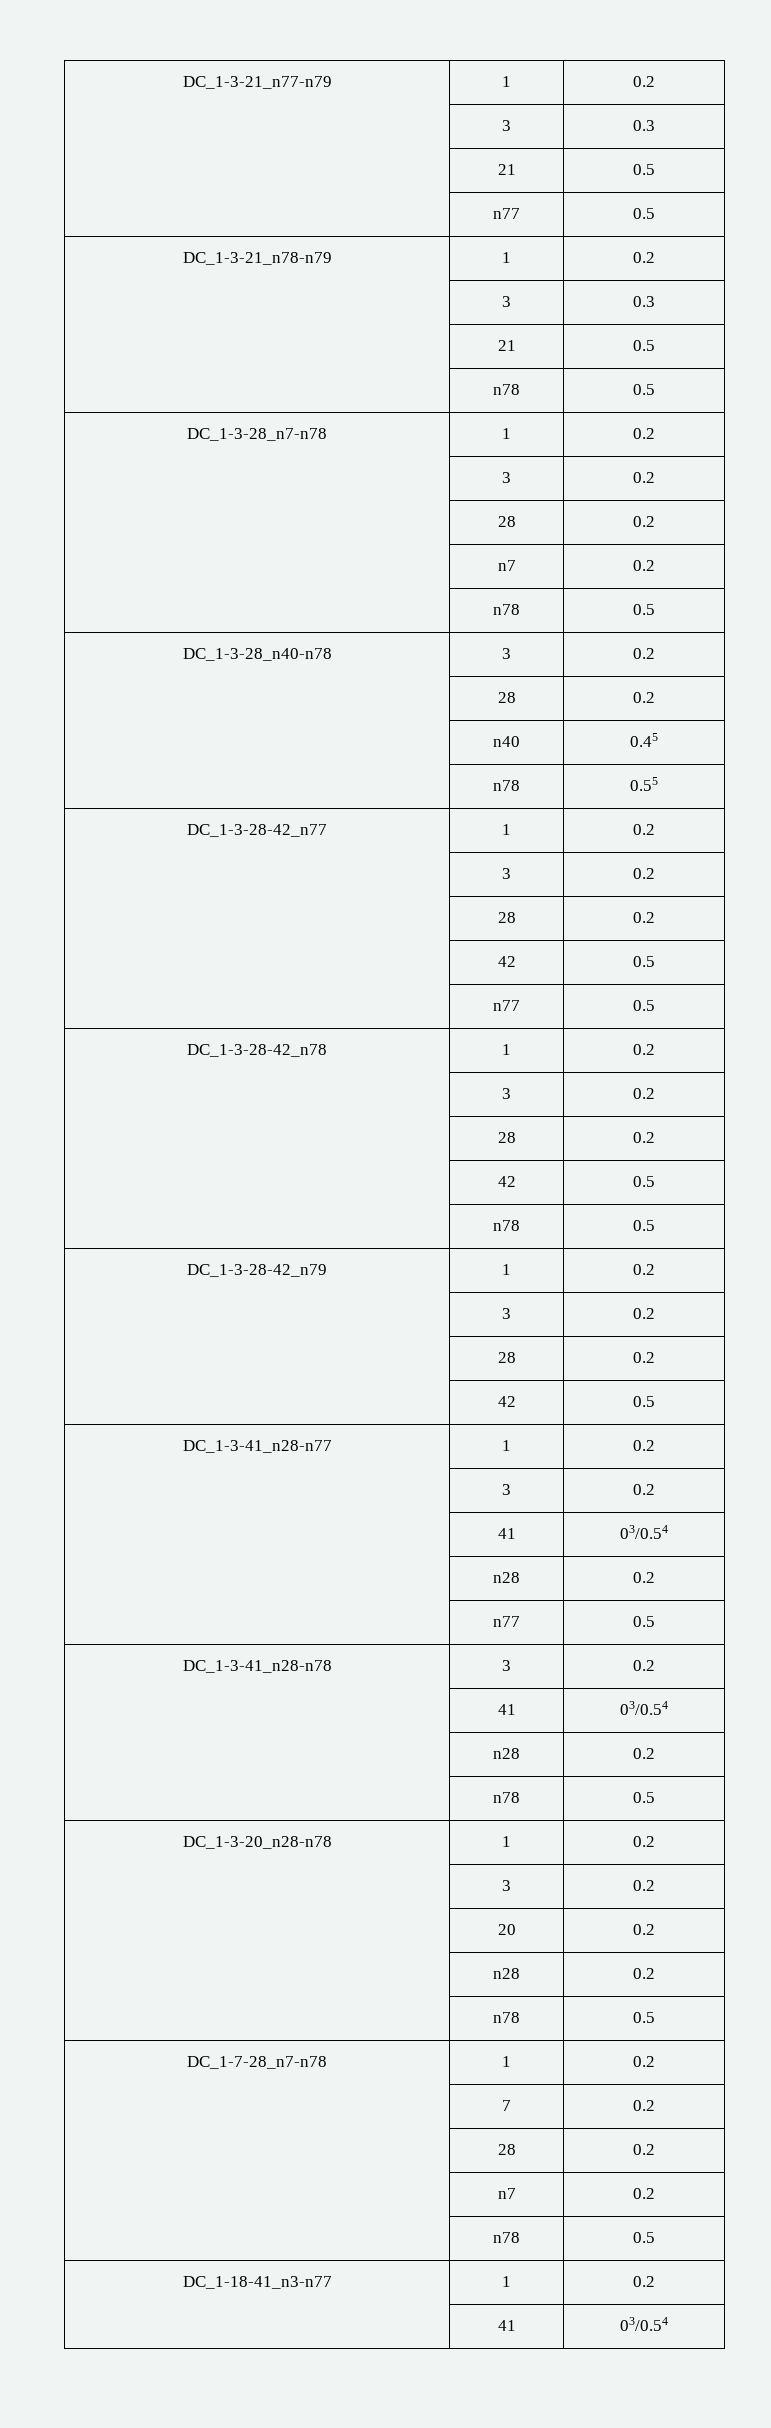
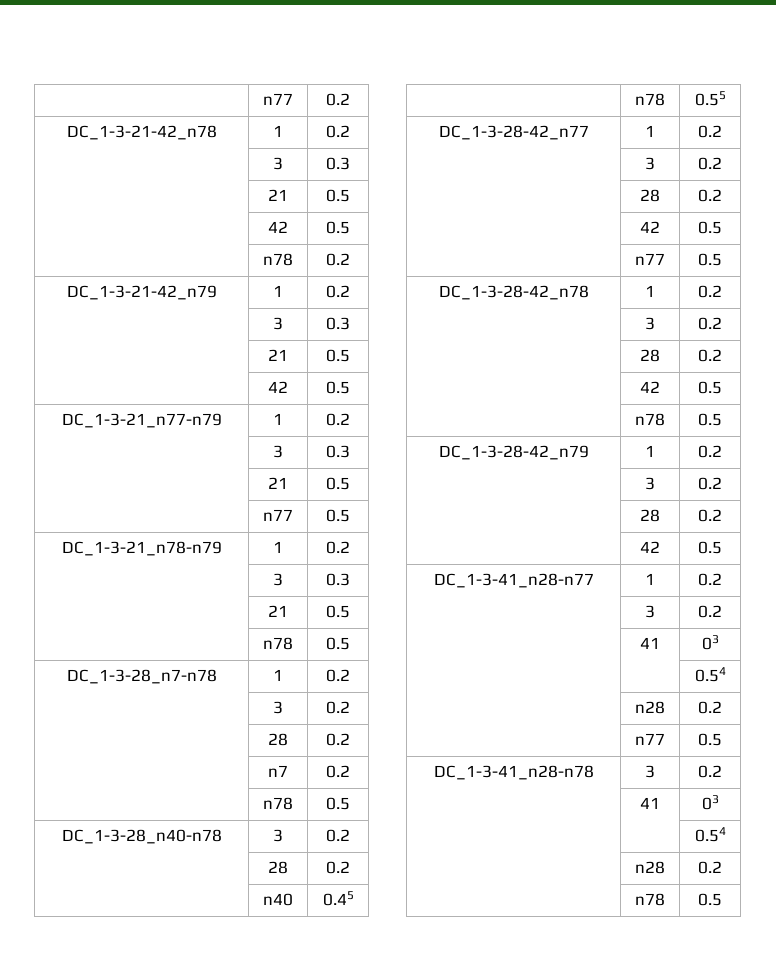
+ | n77 | 0.2
+ DC_1-3-21-42_n78 | 1 | 0.2
+ | 3 | 0.3
+ | 21 | 0.5
+ | 42 | 0.5
+ | n78 | 0.2
+ DC_1-3-21-42_n79 | 1 | 0.2
+ | 3 | 0.3
+ | 21 | 0.5
+ | 42 | 0.5
  DC_1-3-41_n28-n77 | 1 | 0.2
  | 3 | 0.2
- | 41 | 03/0.54
+ | 41 | 03
+ | | 0.54
  DC_1-3-41_n28-n78 | 3 | 0.2
- | 41 | 03/0.54
+ | 41 | 03
+ | | 0.54
  | n28 | 0.2
  | n78 | 0.5
- DC_1-3-20_n28-n78 | 1 | 0.2
- | 3 | 0.2
- | 20 | 0.2
- | n28 | 0.2
- | n78 | 0.5
- DC_1-7-28_n7-n78 | 1 | 0.2
- | 7 | 0.2
- | 28 | 0.2
- | n7 | 0.2
- | n78 | 0.5
- DC_1-18-41_n3-n77 | 1 | 0.2
- | 41 | 03/0.54

